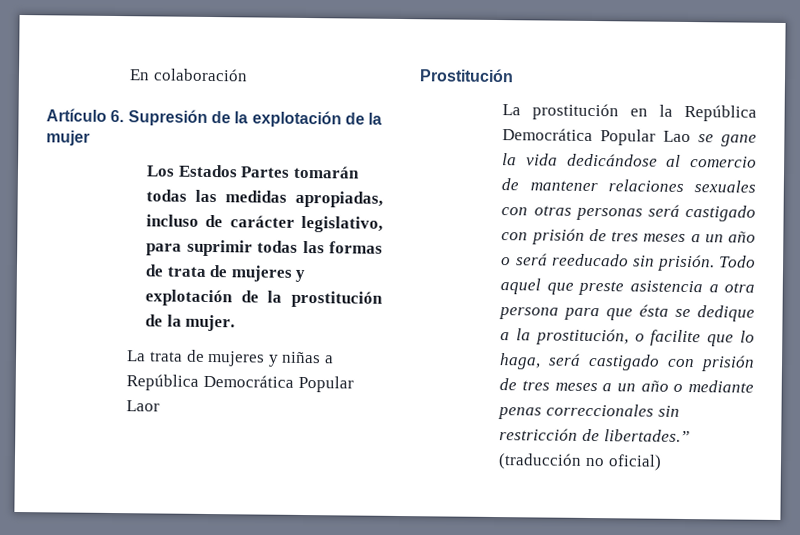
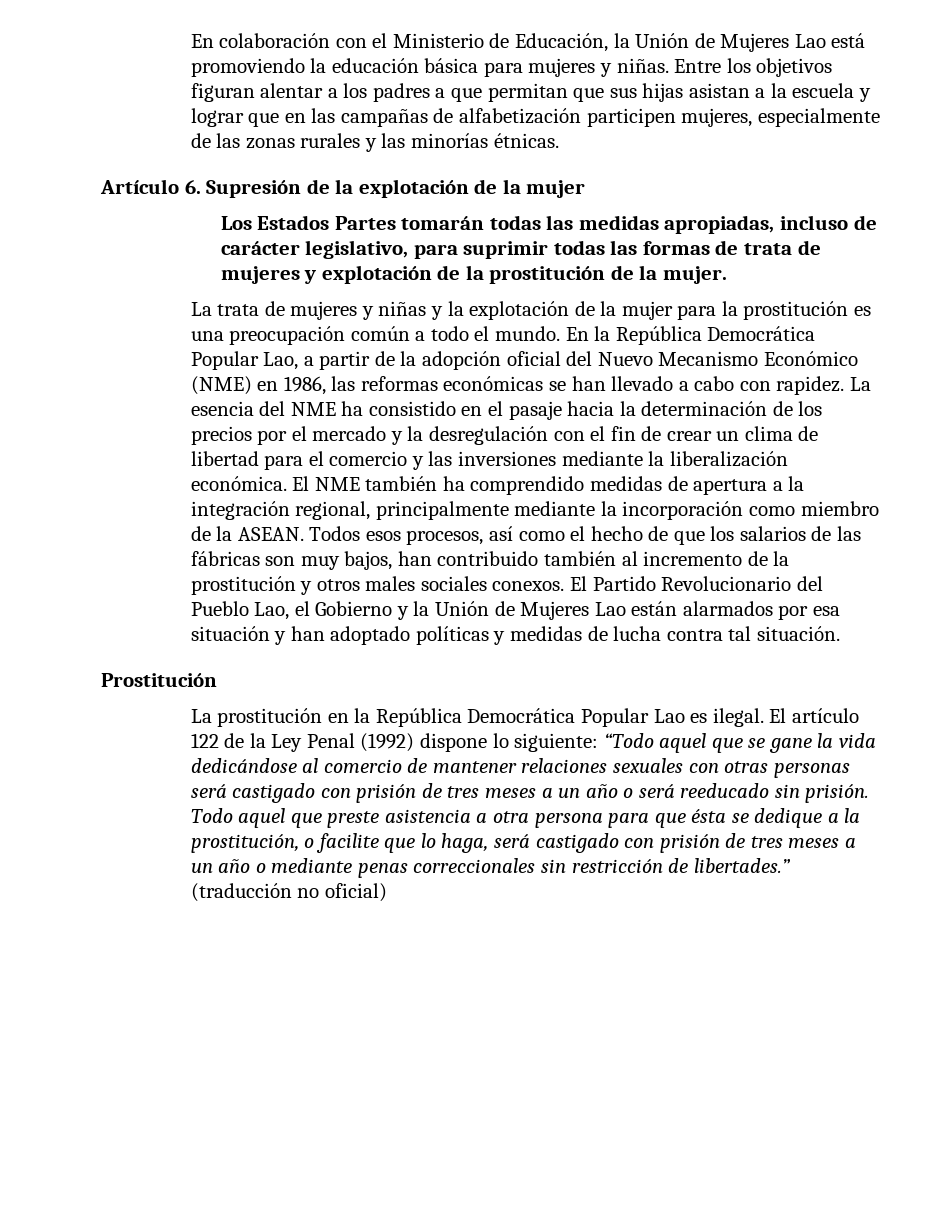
- En colaboración
+ En colaboración con el Ministerio de Educación, la Unión de Mujeres Lao está promoviendo la educación básica para mujeres y niñas. Entre los objetivos figuran alentar a los padres a que permitan que sus hijas asistan a la escuela y lograr que en las campañas de alfabetización participen mujeres, especialmente de las zonas rurales y las minorías étnicas.
- La trata de mujeres y niñas a República Democrática Popular Laor
+ La trata de mujeres y niñas y la explotación de la mujer para la prostitución es una preocupación común a todo el mundo. En la República Democrática Popular Lao, a partir de la adopción oficial del Nuevo Mecanismo Económico (NME) en 1986, las reformas económicas se han llevado a cabo con rapidez. La esencia del NME ha consistido en el pasaje hacia la determinación de los precios por el mercado y la desregulación con el fin de crear un clima de libertad para el comercio y las inversiones mediante la liberalización económica. El NME también ha comprendido medidas de apertura a la integración regional, principalmente mediante la incorporación como miembro de la ASEAN. Todos esos procesos, así como el hecho de que los salarios de las fábricas son muy bajos, han contribuido también al incremento de la prostitución y otros males sociales conexos. El Partido Revolucionario del Pueblo Lao, el Gobierno y la Unión de Mujeres Lao están alarmados por esa situación y han adoptado políticas y medidas de lucha contra tal situación.
- La prostitución en la República Democrática Popular Lao se gane la vida dedicándose al comercio de mantener relaciones sexuales con otras personas será castigado con prisión de tres meses a un año o será reeducado sin prisión.
+ La prostitución en la República Democrática Popular Lao es ilegal. El artículo 122 de la Ley Penal (1992) dispone lo siguiente: “Todo aquel que se gane la vida dedicándose al comercio de mantener relaciones sexuales con otras personas será castigado con prisión de tres meses a un año o será reeducado sin prisión.

